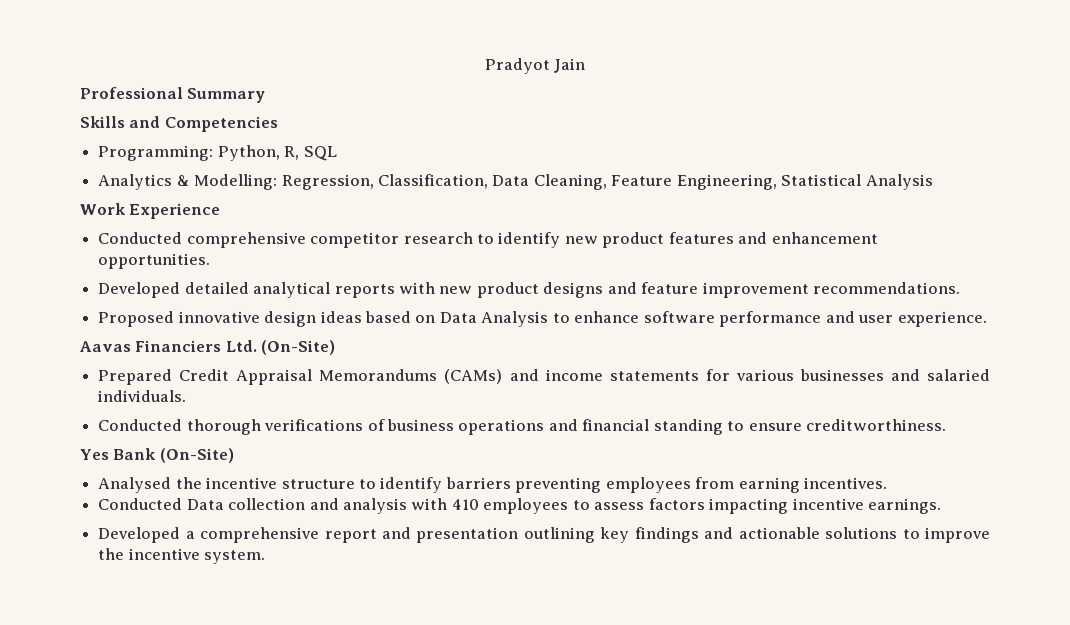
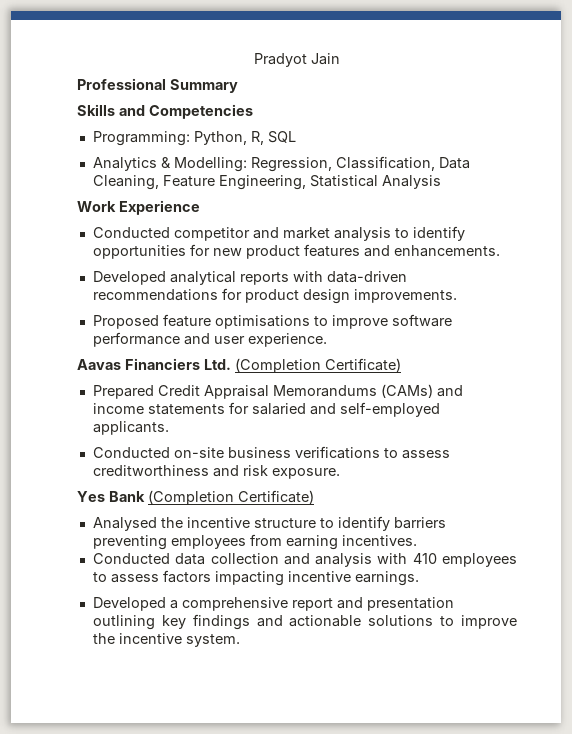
- Conducted comprehensive competitor research to identify new product features and enhancement opportunities.
- Developed detailed analytical reports with new product designs and feature improvement recommendations.
- Proposed innovative design ideas based on Data Analysis to enhance software performance and user experience.
+ Conducted competitor and market analysis to identify opportunities for new product features and enhancements.
+ Developed analytical reports with data-driven recommendations for product design improvements.
+ Proposed feature optimisations to improve software performance and user experience.
- Aavas Financiers Ltd. (On-Site)
+ Aavas Financiers Ltd. (Completion Certificate)
- Prepared Credit Appraisal Memorandums (CAMs) and income statements for various businesses and salaried individuals.
- Conducted thorough verifications of business operations and financial standing to ensure creditworthiness.
+ Prepared Credit Appraisal Memorandums (CAMs) and income statements for salaried and self-employed applicants.
+ Conducted on-site business verifications to assess creditworthiness and risk exposure.
- Yes Bank (On-Site)
+ Yes Bank (Completion Certificate)
- Conducted Data collection and analysis with 410 employees to assess factors impacting incentive earnings.
+ Conducted data collection and analysis with 410 employees to assess factors impacting incentive earnings.

